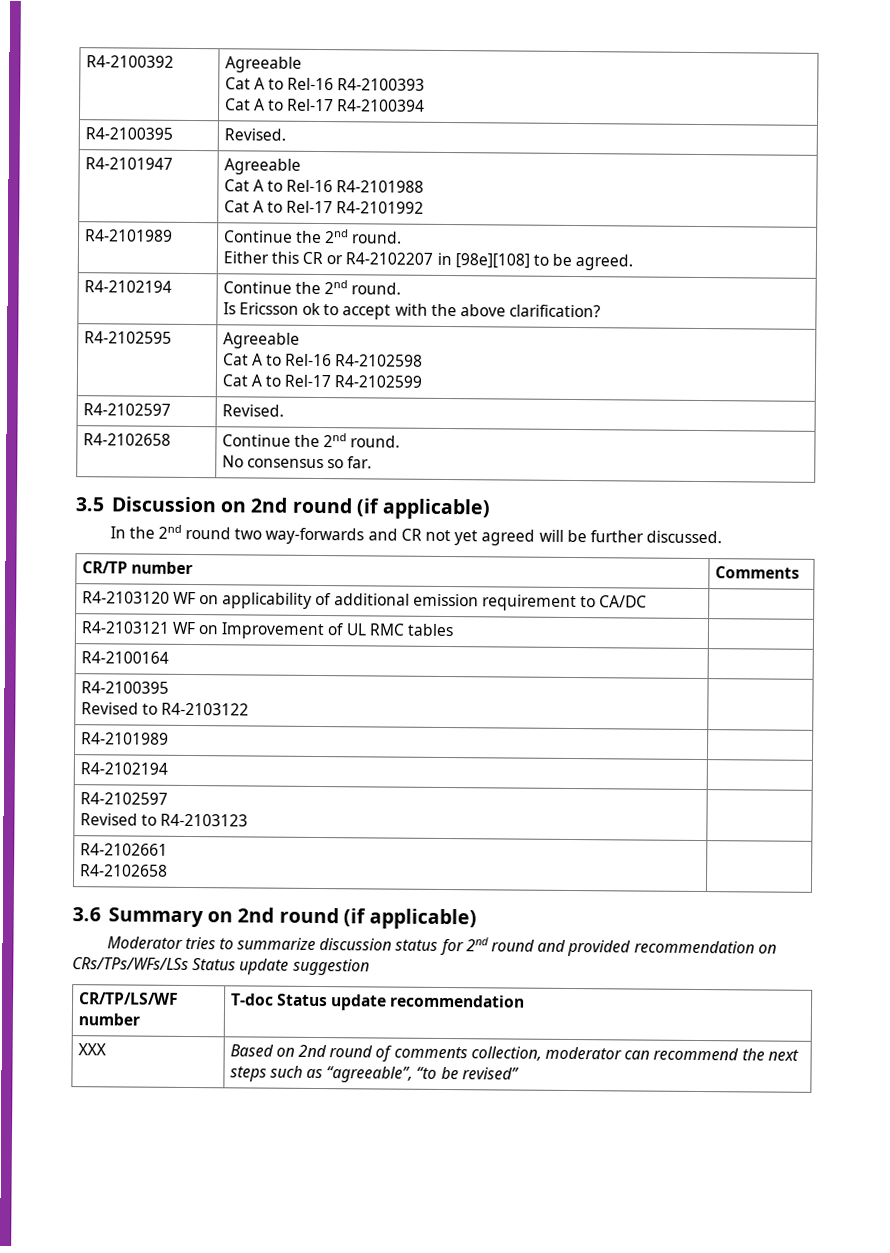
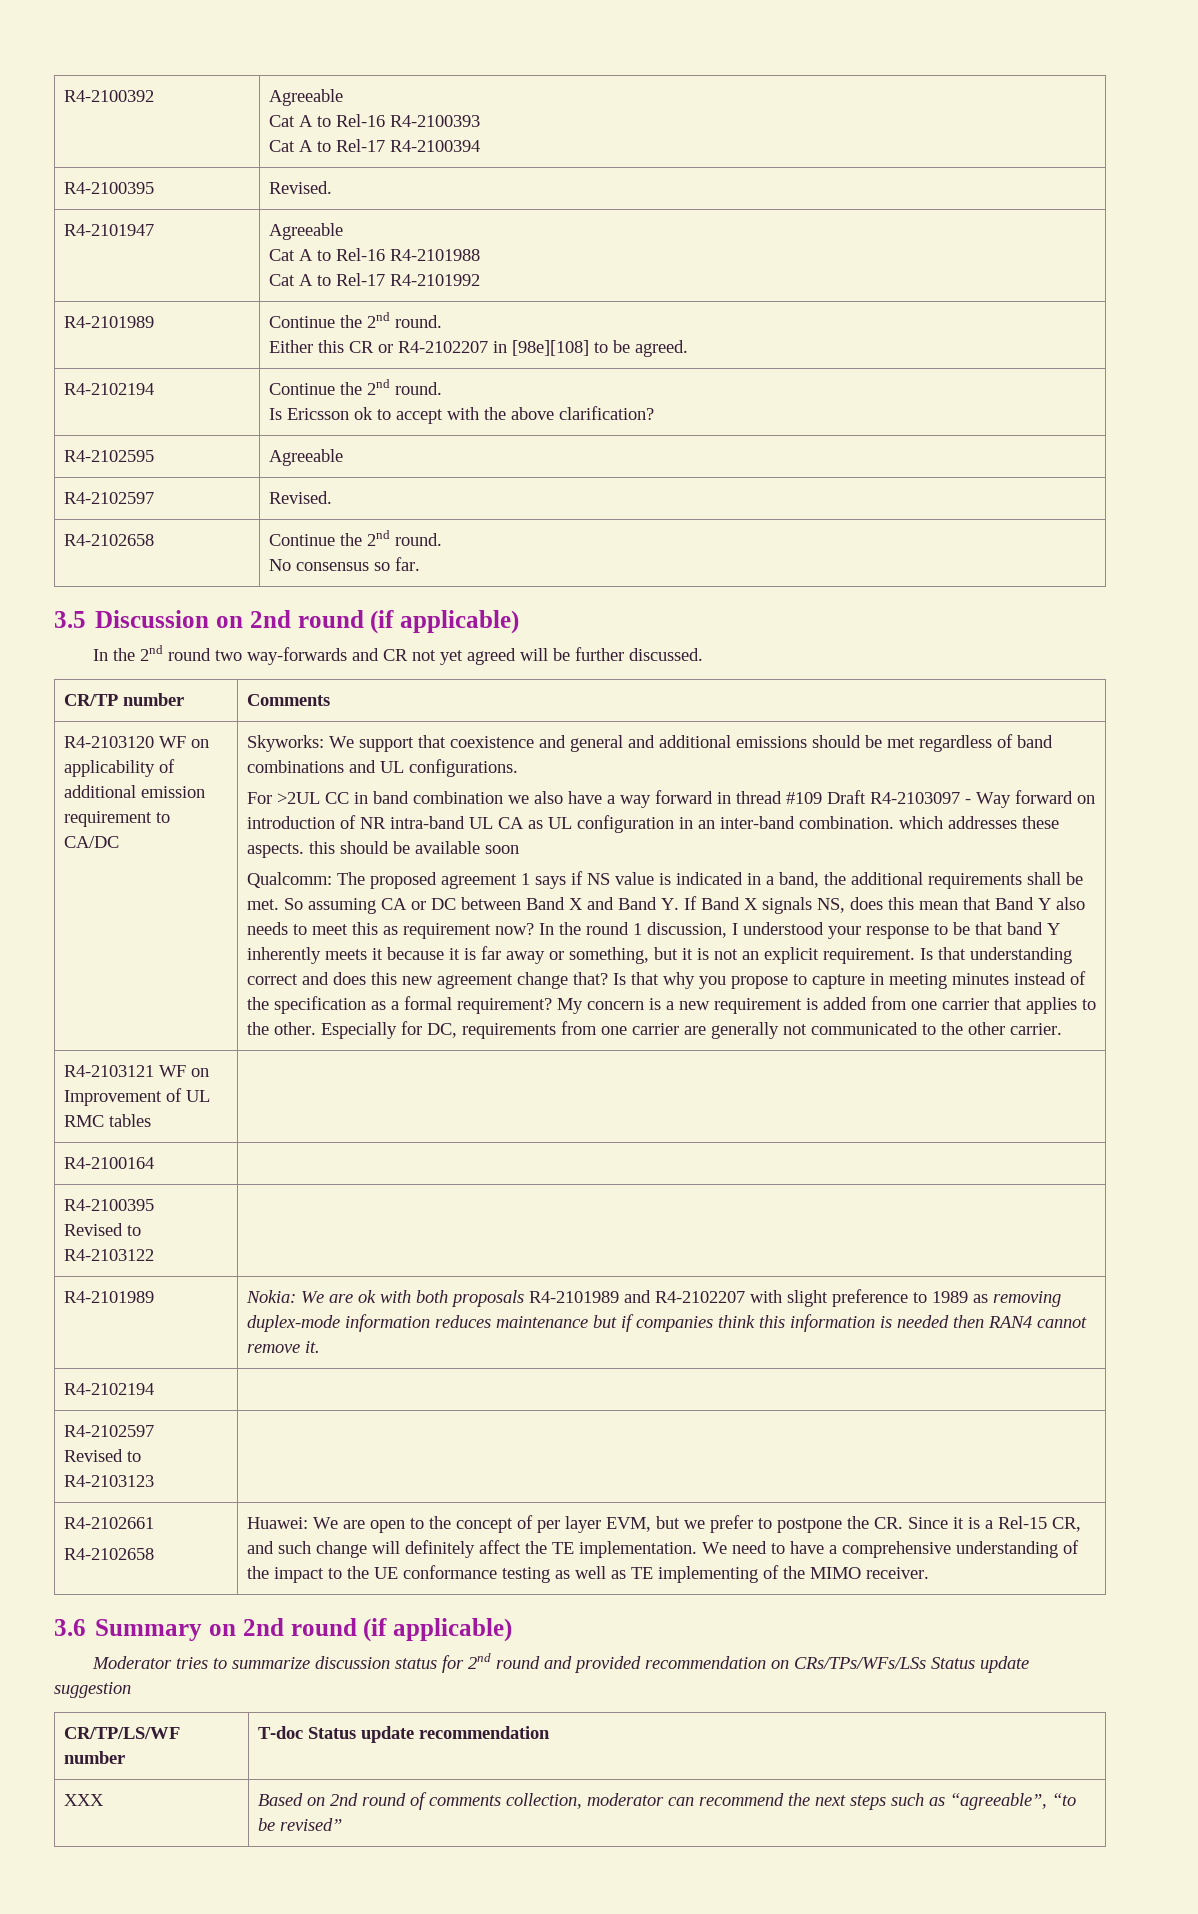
  R4-2102595 | Agreeable
- Cat A to Rel-16 R4-2102598
- Cat A to Rel-17 R4-2102599
+ Skyworks: We support that coexistence and general and additional emissions should be met regardless of band combinations and UL configurations.
+ For >2UL CC in band combination we also have a way forward in thread #109 Draft R4-2103097 - Way forward on introduction of NR intra-band UL CA as UL configuration in an inter-band combination. which addresses these aspects. this should be available soon
+ Qualcomm: The proposed agreement 1 says if NS value is indicated in a band, the additional requirements shall be met. So assuming CA or DC between Band X and Band Y. If Band X signals NS, does this mean that Band Y also needs to meet this as requirement now? In the round 1 discussion, I understood your response to be that band Y inherently meets it because it is far away or something, but it is not an explicit requirement. Is that understanding correct and does this new agreement change that? Is that why you propose to capture in meeting minutes instead of the specification as a formal requirement? My concern is a new requirement is added from one carrier that applies to the other. Especially for DC, requirements from one carrier are generally not communicated to the other carrier.
  R4-2100164 |
  R4-2100395
  Revised to R4-2103122 |
- R4-2101989 |
+ R4-2101989 | Nokia: We are ok with both proposals R4-2101989 and R4-2102207 with slight preference to 1989 as removing duplex-mode information reduces maintenance but if companies think this information is needed then RAN4 cannot remove it.
+ Huawei: We are open to the concept of per layer EVM, but we prefer to postpone the CR. Since it is a Rel-15 CR, and such change will definitely affect the TE implementation. We need to have a comprehensive understanding of the impact to the UE conformance testing as well as TE implementing of the MIMO receiver.

